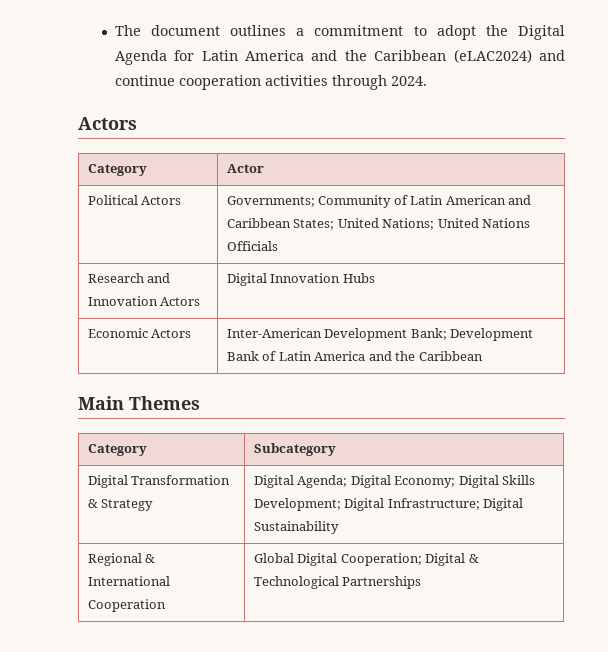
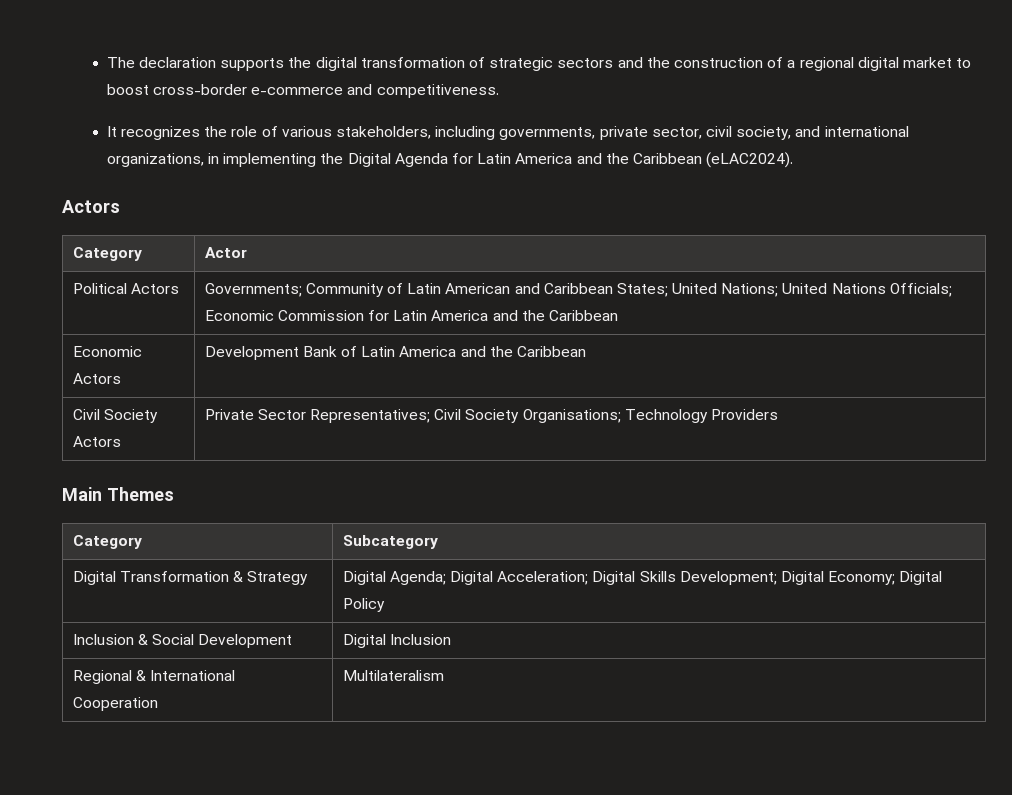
- The document outlines a commitment to adopt the Digital Agenda for Latin America and the Caribbean (eLAC2024) and continue cooperation activities through 2024.
+ The declaration supports the digital transformation of strategic sectors and the construction of a regional digital market to boost cross-border e-commerce and competitiveness.
+ It recognizes the role of various stakeholders, including governments, private sector, civil society, and international organizations, in implementing the Digital Agenda for Latin America and the Caribbean (eLAC2024).
- Political Actors | Governments; Community of Latin American and Caribbean States; United Nations; United Nations Officials
- Research and Innovation Actors | Digital Innovation Hubs
+ Political Actors | Governments; Community of Latin American and Caribbean States; United Nations; United Nations Officials; Economic Commission for Latin America and the Caribbean
- Economic Actors | Inter-American Development Bank; Development Bank of Latin America and the Caribbean
+ Economic Actors | Development Bank of Latin America and the Caribbean
+ Civil Society Actors | Private Sector Representatives; Civil Society Organisations; Technology Providers
- Digital Transformation & Strategy | Digital Agenda; Digital Economy; Digital Skills Development; Digital Infrastructure; Digital Sustainability
- Regional & International Cooperation | Global Digital Cooperation; Digital & Technological Partnerships
+ Digital Transformation & Strategy | Digital Agenda; Digital Acceleration; Digital Skills Development; Digital Economy; Digital Policy
+ Inclusion & Social Development | Digital Inclusion
+ Regional & International Cooperation | Multilateralism

